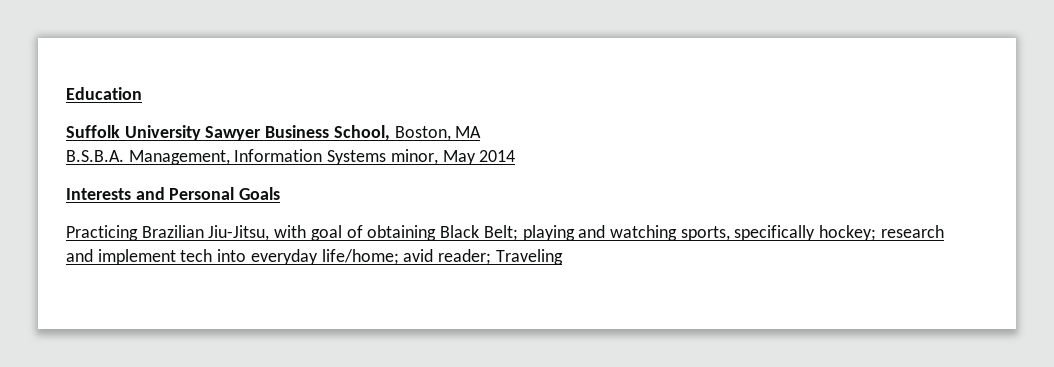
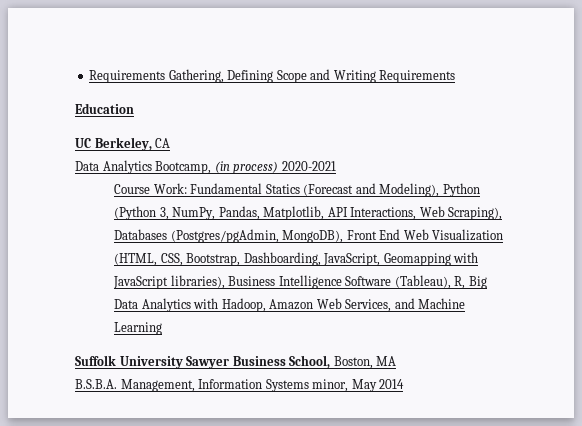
+ Requirements Gathering, Defining Scope and Writing Requirements
  Education
+ UC Berkeley, CA
+ Data Analytics Bootcamp, (in process) 2020-2021
+ Course Work: Fundamental Statics (Forecast and Modeling), Python (Python 3, NumPy, Pandas, Matplotlib, API Interactions, Web Scraping), Databases (Postgres/pgAdmin, MongoDB), Front End Web Visualization (HTML, CSS, Bootstrap, Dashboarding, JavaScript, Geomapping with JavaScript libraries), Business Intelligence Software (Tableau), R, Big Data Analytics with Hadoop, Amazon Web Services, and Machine Learning
- Interests and Personal Goals
- Practicing Brazilian Jiu-Jitsu, with goal of obtaining Black Belt; playing and watching sports, specifically hockey; research and implement tech into everyday life/home; avid reader; Traveling

